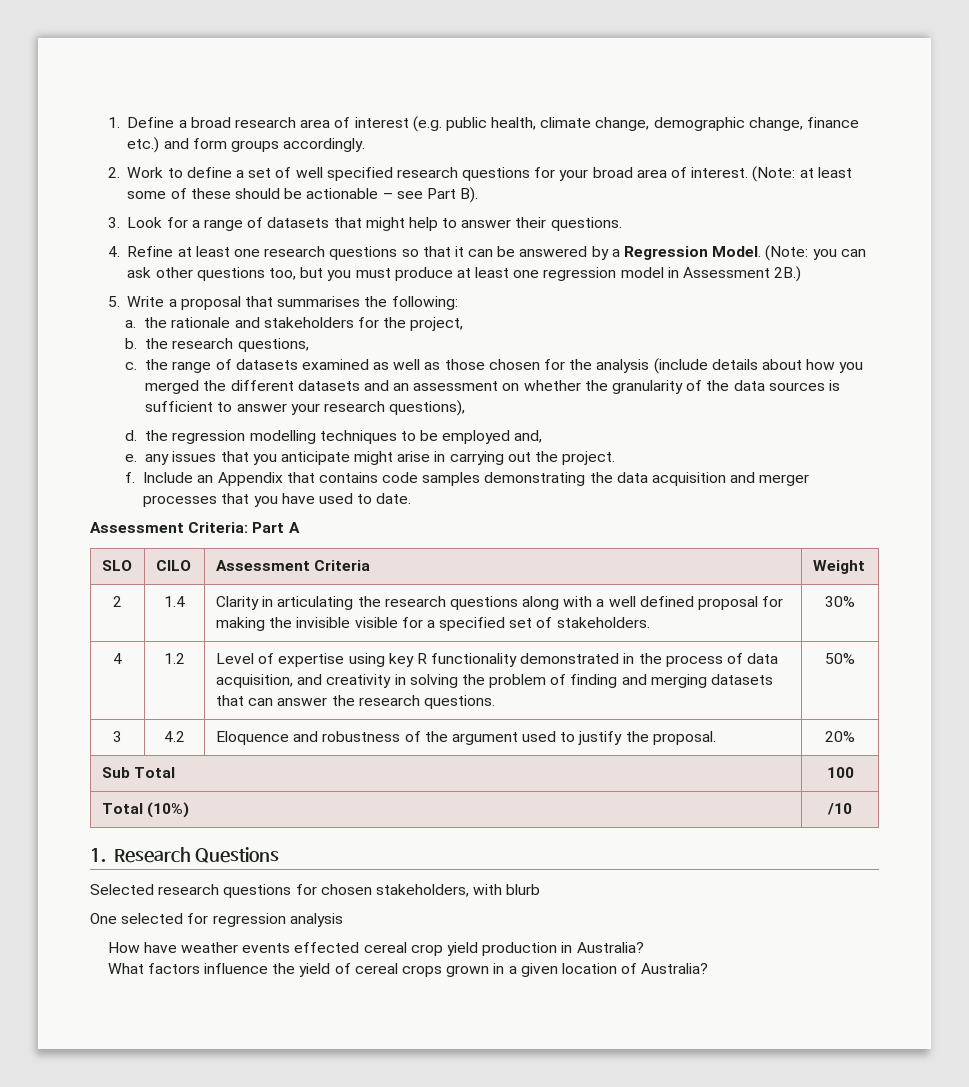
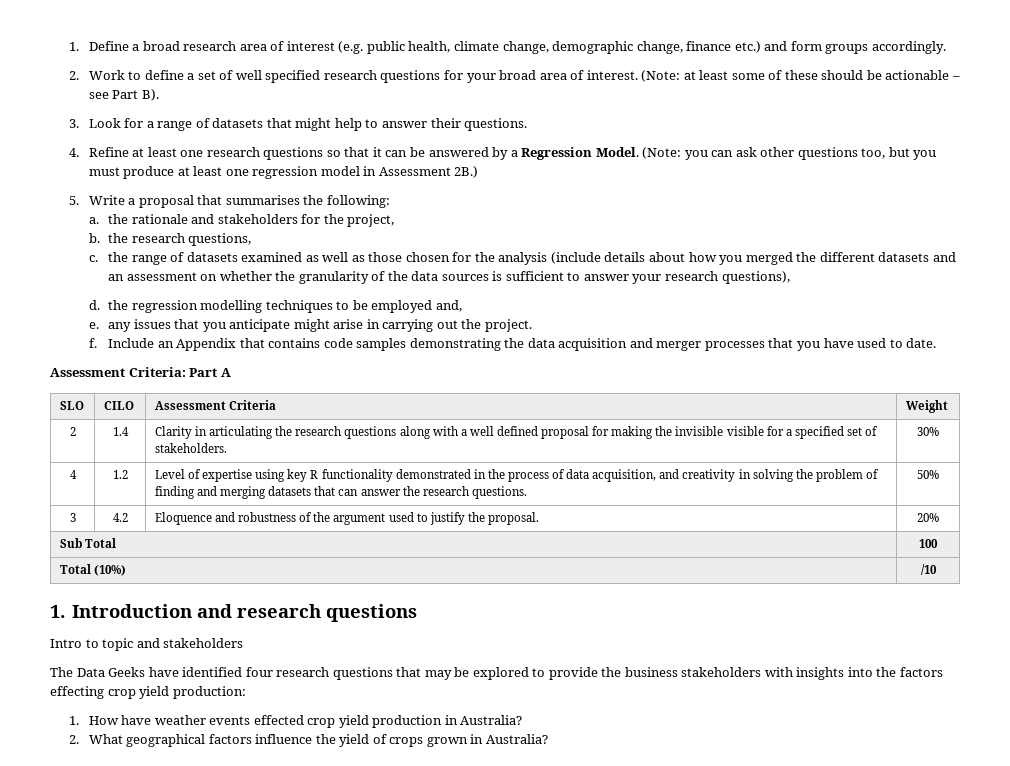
- 1. Research Questions
- Selected research questions for chosen stakeholders, with blurb
- One selected for regression analysis
- How have weather events effected cereal crop yield production in Australia?
+ 1. Introduction and research questions
+ Intro to topic and stakeholders
+ The Data Geeks have identified four research questions that may be explored to provide the business stakeholders with insights into the factors effecting crop yield production:
+ 1. How have weather events effected crop yield production in Australia?
- What factors influence the yield of cereal crops grown in a given location of Australia?
+ 2. What geographical factors influence the yield of crops grown in Australia?

